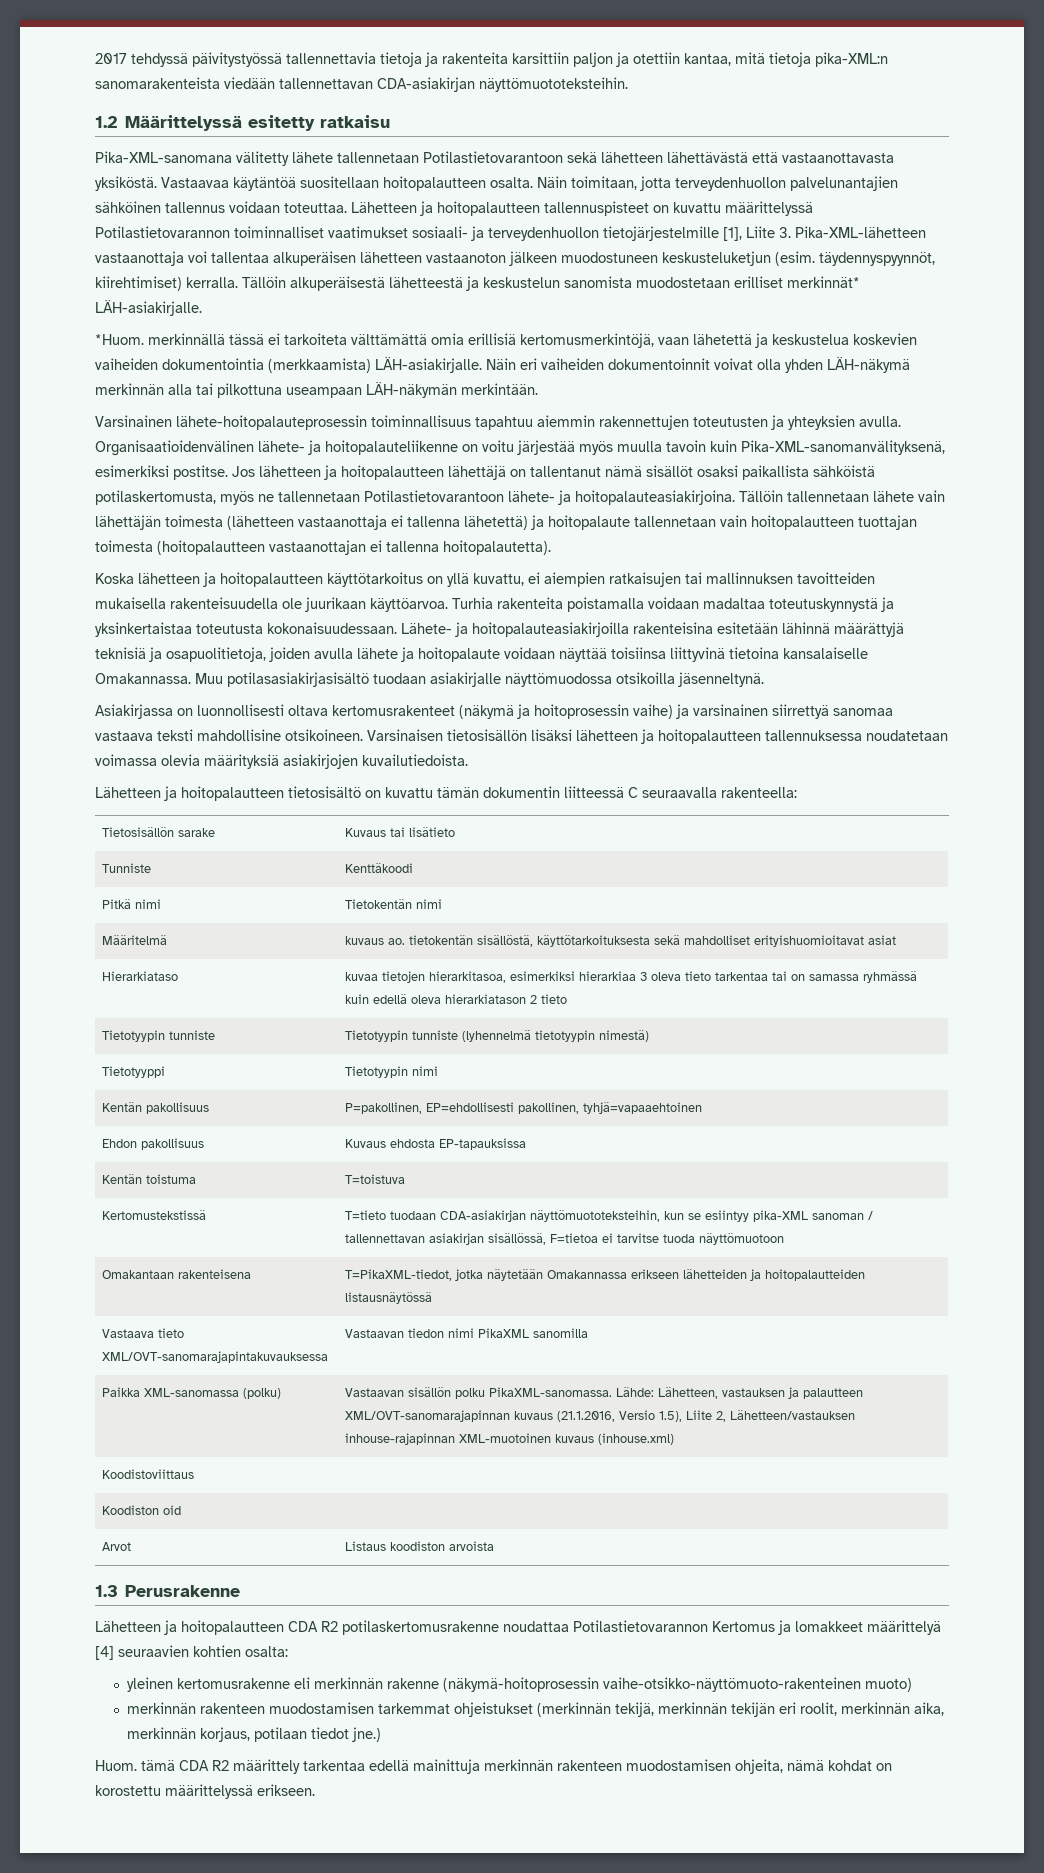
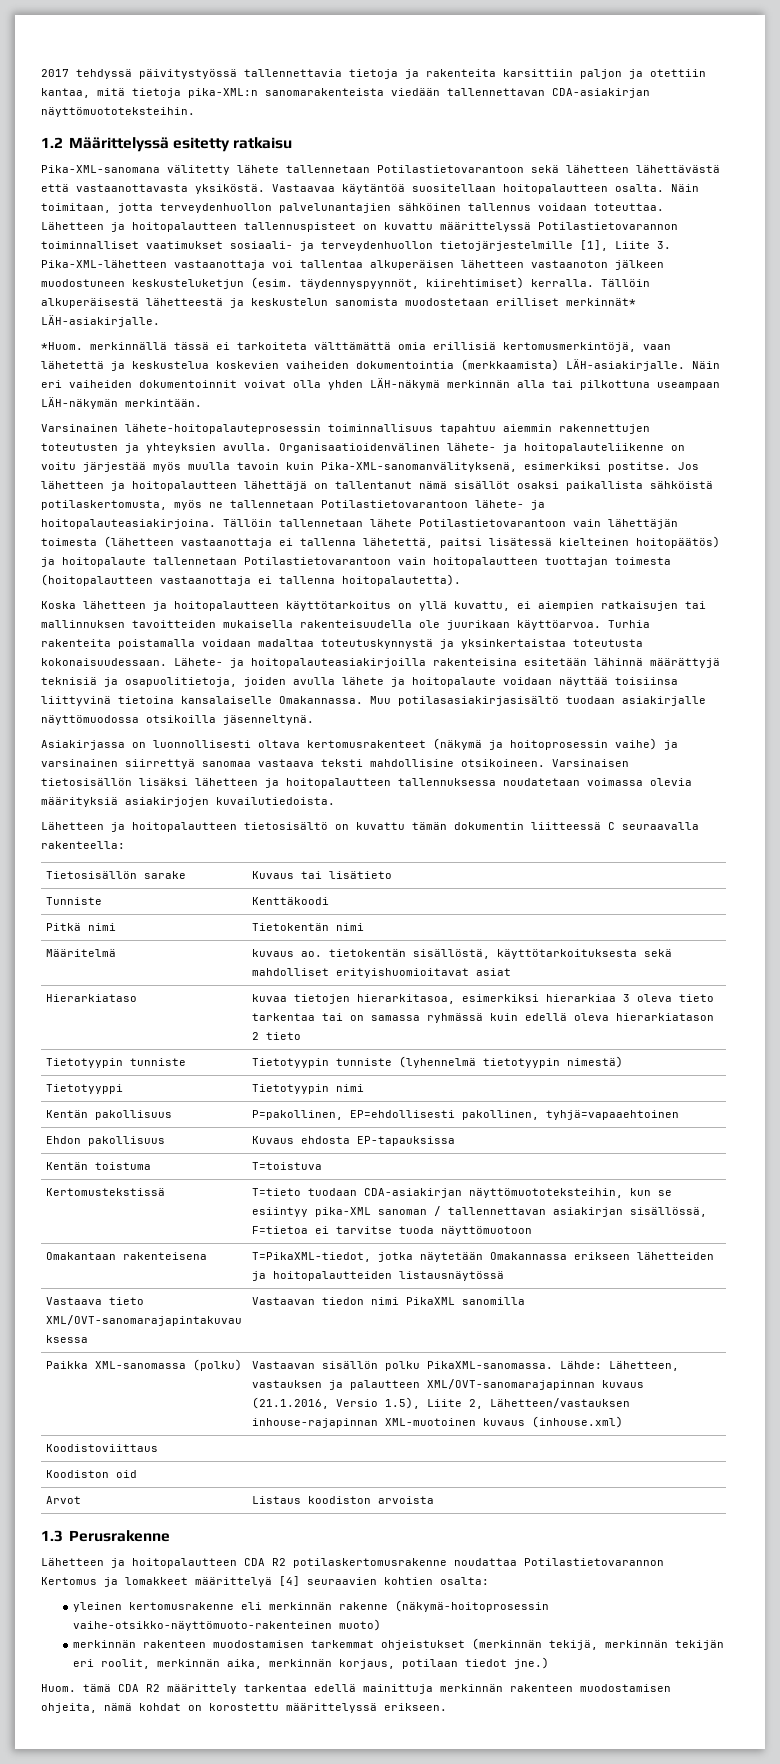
- Tällöin tallennetaan lähete vain lähettäjän toimesta (lähetteen vastaanottaja ei tallenna lähetettä) ja hoitopalaute tallennetaan vain hoitopalautteen tuottajan toimesta (hoitopalautteen vastaanottajan ei tallenna hoitopalautetta).
+ Tällöin tallennetaan lähete Potilastietovarantoon vain lähettäjän toimesta (lähetteen vastaanottaja ei tallenna lähetettä, paitsi lisätessä kielteinen hoitopäätös) ja hoitopalaute tallennetaan Potilastietovarantoon vain hoitopalautteen tuottajan toimesta (hoitopalautteen vastaanottaja ei tallenna hoitopalautetta).

